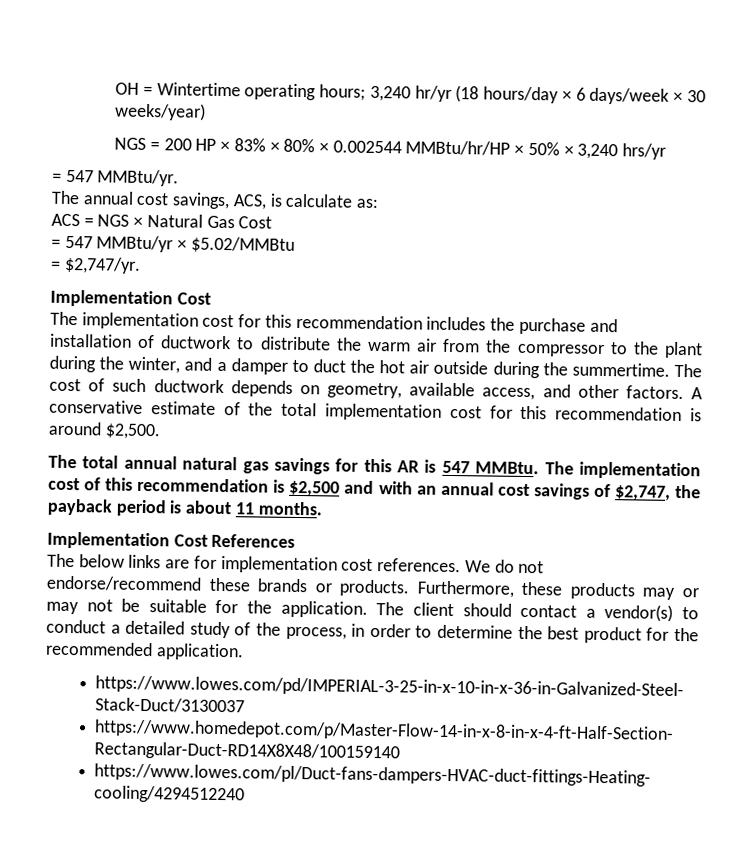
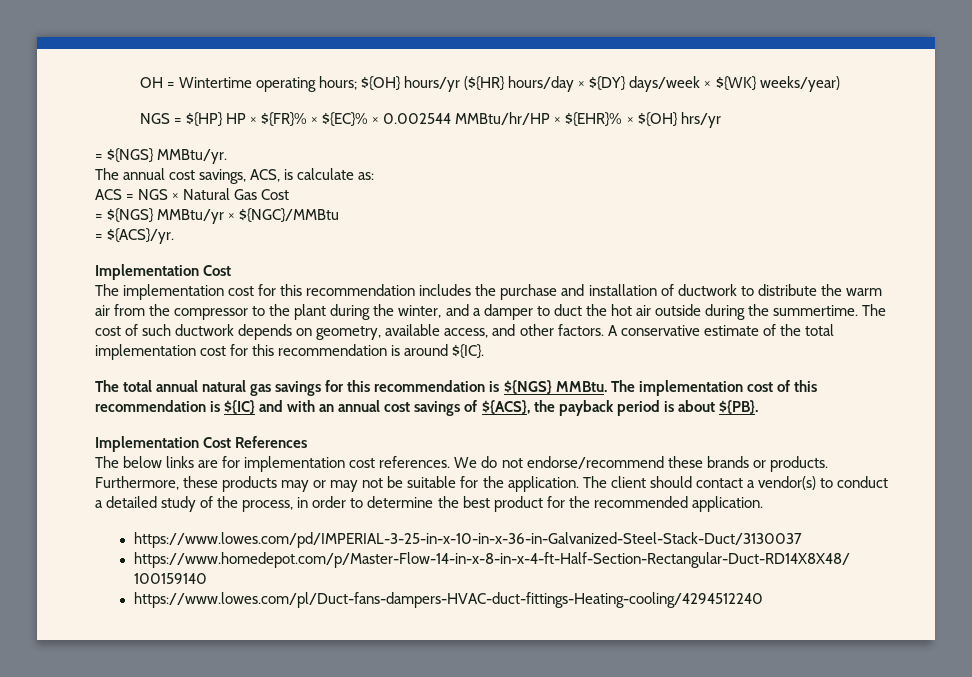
- OH = Wintertime operating hours; 3,240 hr/yr (18 hours/day × 6 days/week × 30 weeks/year)
+ OH = Wintertime operating hours; ${OH} hours/yr (${HR} hours/day × ${DY} days/week × ${WK} weeks/year)
- NGS = 200 HP × 83% × 80% × 0.002544 MMBtu/hr/HP × 50% × 3,240 hrs/yr
+ NGS = ${HP} HP × ${FR}% × ${EC}% × 0.002544 MMBtu/hr/HP × ${EHR}% × ${OH} hrs/yr
- = 547 MMBtu/yr.
+ = ${NGS} MMBtu/yr.
- = 547 MMBtu/yr × $5.02/MMBtu
- = $2,747/yr.
+ = ${NGS} MMBtu/yr × ${NGC}/MMBtu
+ = ${ACS}/yr.
- A conservative estimate of the total implementation cost for this recommendation is around $2,500.
+ A conservative estimate of the total implementation cost for this recommendation is around ${IC}.
- The total annual natural gas savings for this AR is 547 MMBtu.
+ The total annual natural gas savings for this recommendation is ${NGS} MMBtu.
- The implementation cost of this recommendation is $2,500 and with an annual cost savings of $2,747, the payback period is about 11 months.
+ The implementation cost of this recommendation is ${IC} and with an annual cost savings of ${ACS}, the payback period is about ${PB}.

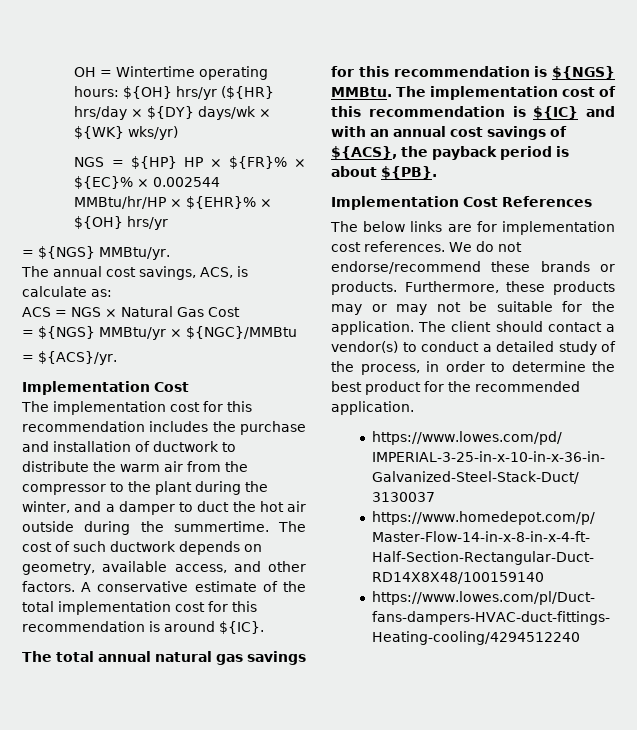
- OH = Wintertime operating hours; ${OH} hours/yr (${HR} hours/day × ${DY} days/week × ${WK} weeks/year)
+ OH = Wintertime operating hours: ${OH} hrs/yr (${HR} hrs/day × ${DY} days/wk × ${WK} wks/yr)

